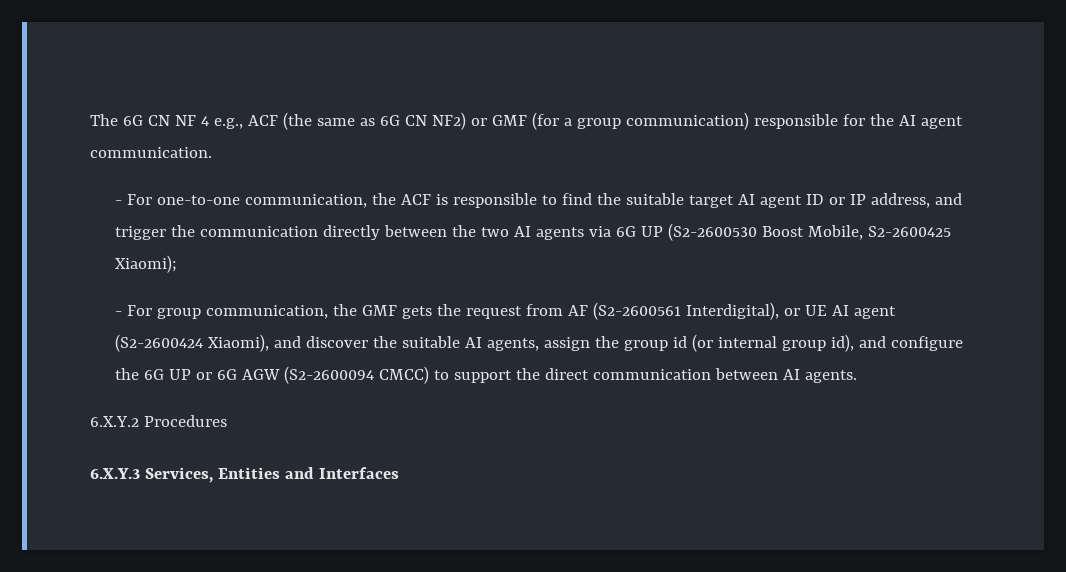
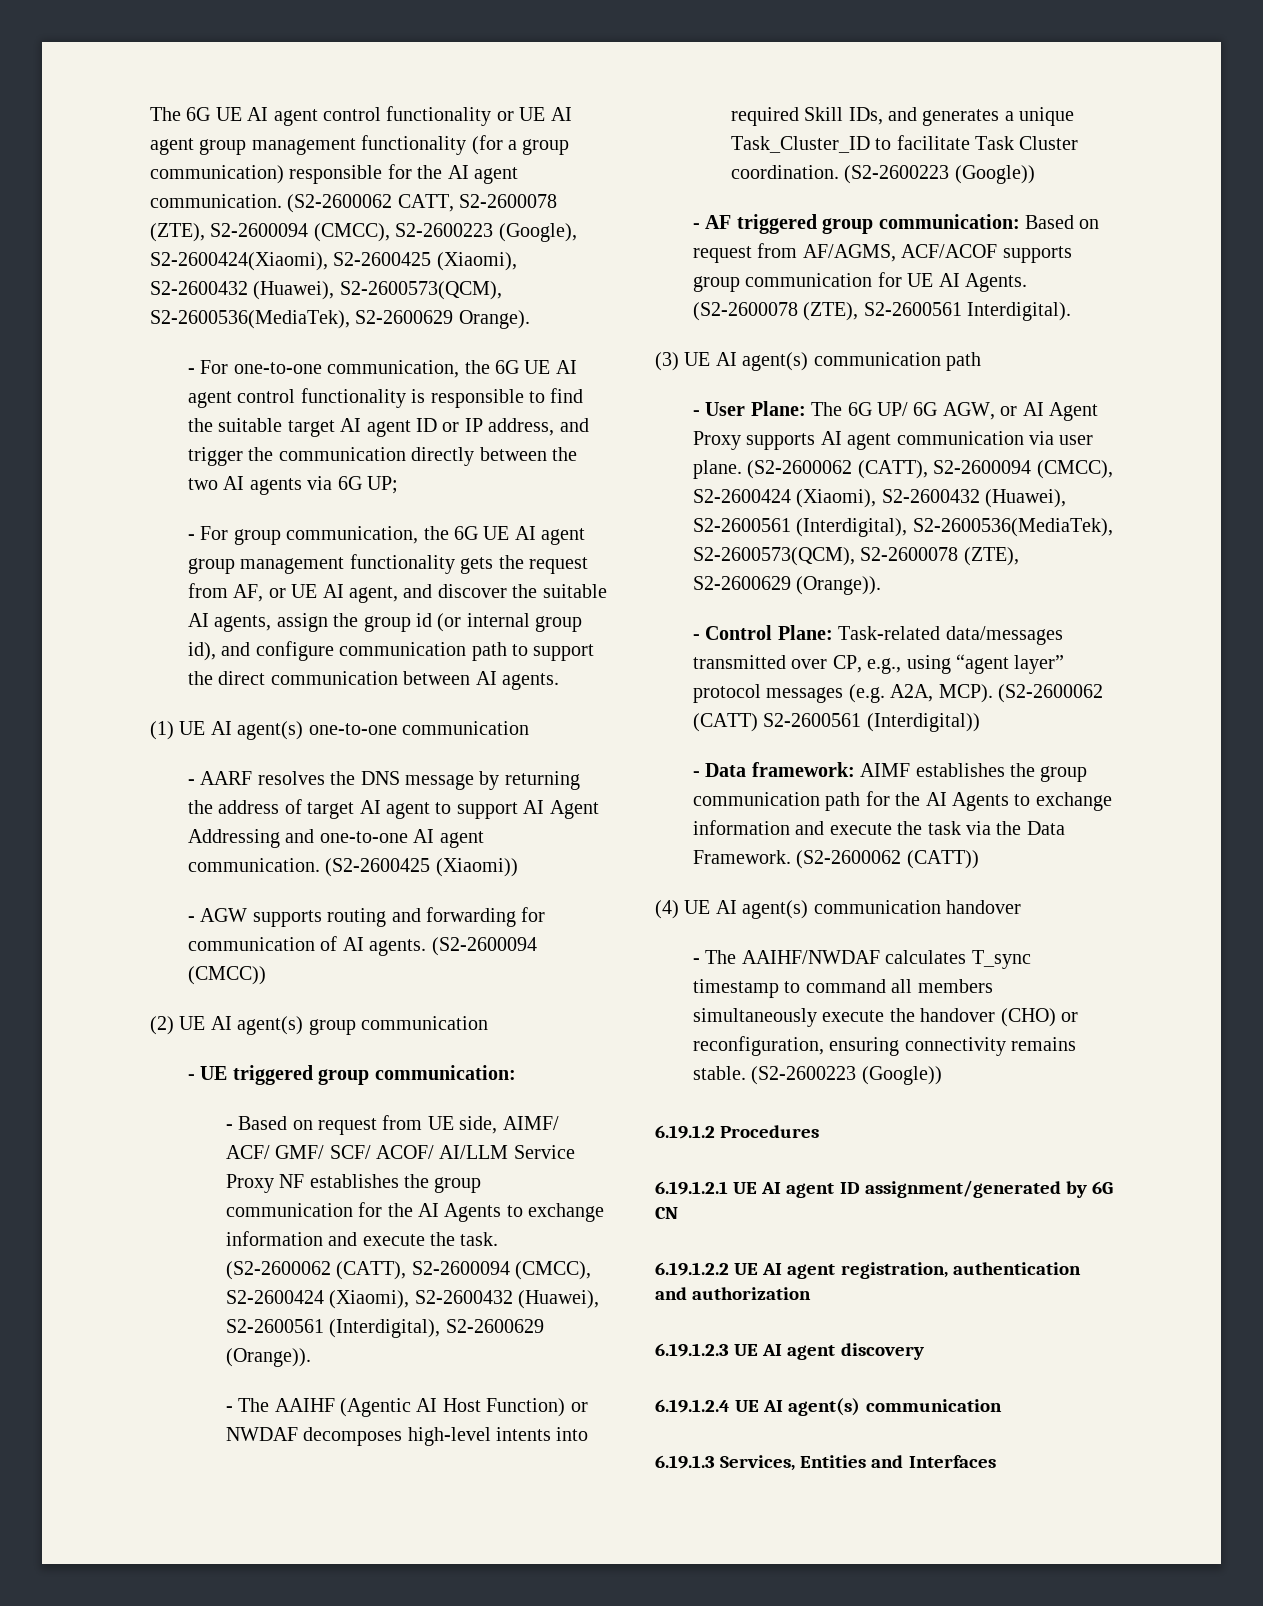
- The 6G CN NF 4 e.g., ACF (the same as 6G CN NF2) or GMF (for a group communication) responsible for the AI agent communication.
+ The 6G UE AI agent control functionality or UE AI agent group management functionality (for a group communication) responsible for the AI agent communication. (S2-2600062 CATT, S2-2600078 (ZTE), S2-2600094 (CMCC), S2-2600223 (Google), S2-2600424(Xiaomi), S2-2600425 (Xiaomi), S2-2600432 (Huawei), S2-2600573(QCM), S2-2600536(MediaTek), S2-2600629 Orange).
- - For one-to-one communication, the ACF is responsible to find the suitable target AI agent ID or IP address, and trigger the communication directly between the two AI agents via 6G UP (S2-2600530 Boost Mobile, S2-2600425 Xiaomi);
+ - For one-to-one communication, the 6G UE AI agent control functionality is responsible to find the suitable target AI agent ID or IP address, and trigger the communication directly between the two AI agents via 6G UP;
- - For group communication, the GMF gets the request from AF (S2-2600561 Interdigital), or UE AI agent (S2-2600424 Xiaomi), and discover the suitable AI agents, assign the group id (or internal group id), and configure the 6G UP or 6G AGW (S2-2600094 CMCC) to support the direct communication between AI agents.
+ - For group communication, the 6G UE AI agent group management functionality gets the request from AF, or UE AI agent, and discover the suitable AI agents, assign the group id (or internal group id), and configure communication path to support the direct communication between AI agents.
- 6.X.Y.2 Procedures
- 6.X.Y.3 Services, Entities and Interfaces
+ (1) UE AI agent(s) one-to-one communication
+ - AARF resolves the DNS message by returning the address of target AI agent to support AI Agent Addressing and one-to-one AI agent communication. (S2-2600425 (Xiaomi))
+ - AGW supports routing and forwarding for communication of AI agents. (S2-2600094 (CMCC))
+ (2) UE AI agent(s) group communication
+ - UE triggered group communication:
+ - Based on request from UE side, AIMF/ ACF/ GMF/ SCF/ ACOF/ AI/LLM Service Proxy NF establishes the group communication for the AI Agents to exchange information and execute the task. (S2-2600062 (CATT), S2-2600094 (CMCC), S2-2600424 (Xiaomi), S2-2600432 (Huawei), S2-2600561 (Interdigital), S2-2600629 (Orange)).
+ - The AAIHF (Agentic AI Host Function) or NWDAF decomposes high-level intents into required Skill IDs, and generates a unique Task_Cluster_ID to facilitate Task Cluster coordination. (S2-2600223 (Google))
+ - AF triggered group communication: Based on request from AF/AGMS, ACF/ACOF supports group communication for UE AI Agents. (S2-2600078 (ZTE), S2-2600561 Interdigital).
+ (3) UE AI agent(s) communication path
+ - User Plane: The 6G UP/ 6G AGW, or AI Agent Proxy supports AI agent communication via user plane. (S2-2600062 (CATT), S2-2600094 (CMCC), S2-2600424 (Xiaomi), S2-2600432 (Huawei), S2-2600561 (Interdigital), S2-2600536(MediaTek), S2-2600573(QCM), S2-2600078 (ZTE), S2-2600629 (Orange)).
+ - Control Plane: Task-related data/messages transmitted over CP, e.g., using “agent layer” protocol messages (e.g. A2A, MCP). (S2-2600062 (CATT) S2-2600561 (Interdigital))
+ - Data framework: AIMF establishes the group communication path for the AI Agents to exchange information and execute the task via the Data Framework. (S2-2600062 (CATT))
+ (4) UE AI agent(s) communication handover
+ - The AAIHF/NWDAF calculates T_sync timestamp to command all members simultaneously execute the handover (CHO) or reconfiguration, ensuring connectivity remains stable. (S2-2600223 (Google))
+ 6.19.1.2 Procedures
+ 6.19.1.2.1 UE AI agent ID assignment/generated by 6G CN
+ 6.19.1.2.2 UE AI agent registration, authentication and authorization
+ 6.19.1.2.3 UE AI agent discovery
+ 6.19.1.2.4 UE AI agent(s) communication
+ 6.19.1.3 Services, Entities and Interfaces

